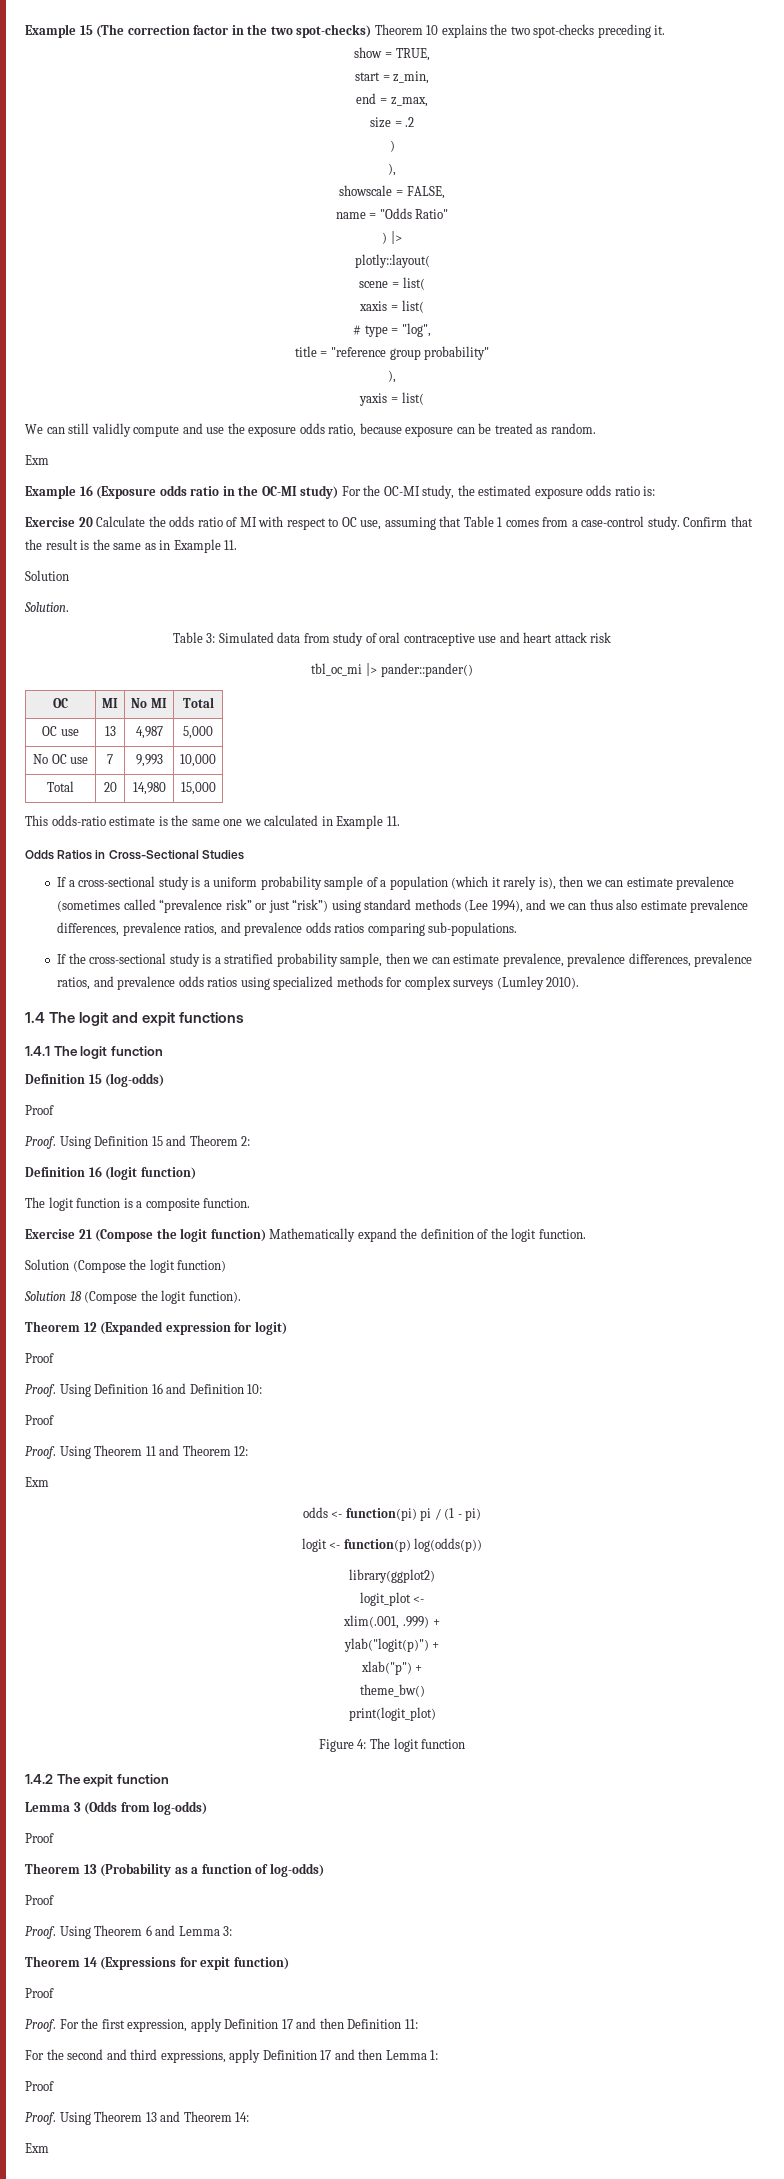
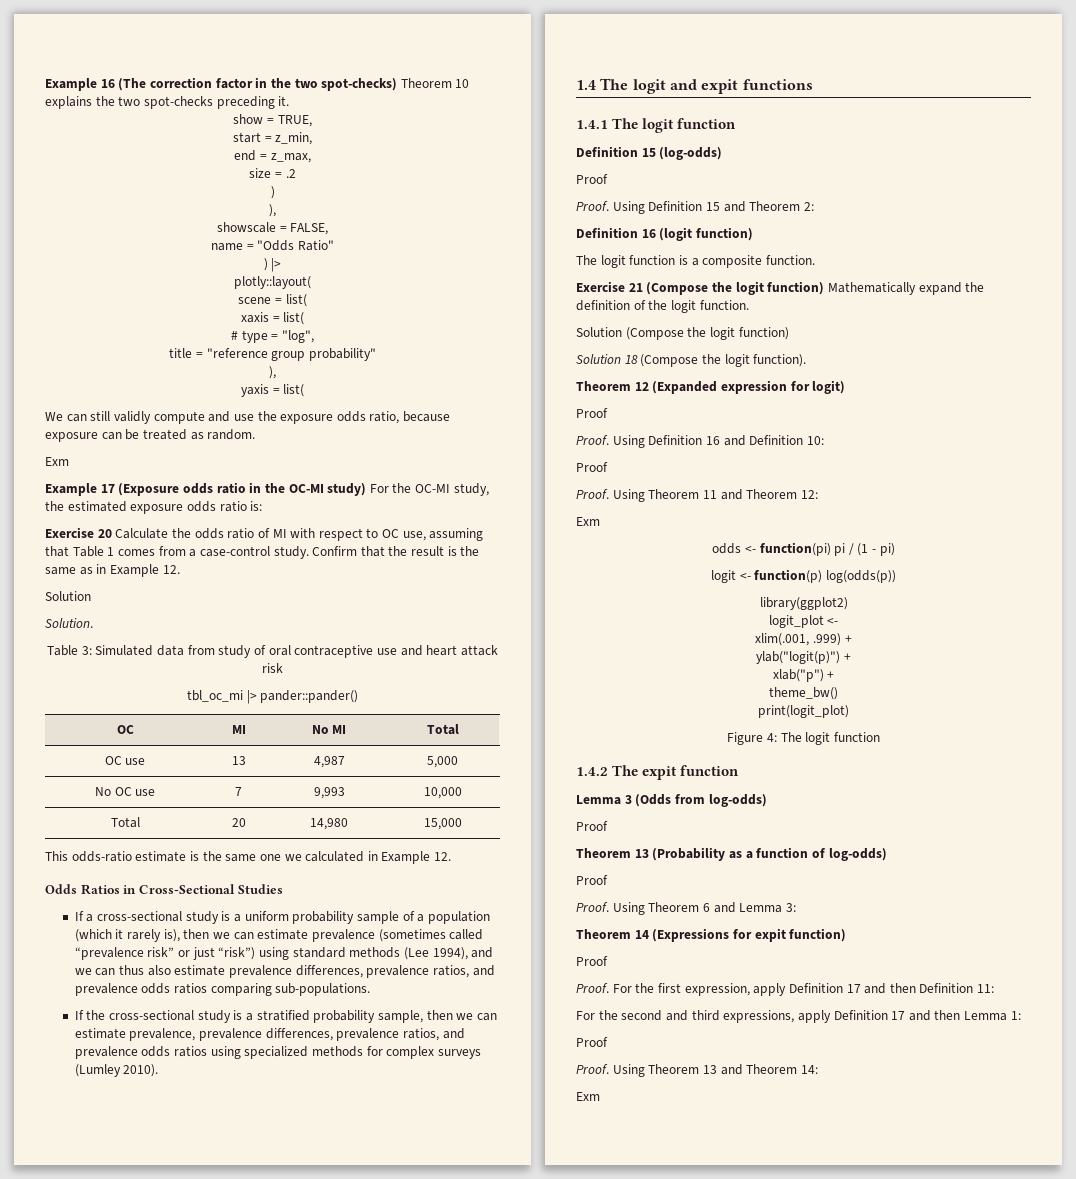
- Example 15 (The correction factor in the two spot-checks) Theorem 10 explains the two spot-checks preceding it.
+ Example 16 (The correction factor in the two spot-checks) Theorem 10 explains the two spot-checks preceding it.
- Example 16 (Exposure odds ratio in the OC-MI study) For the OC-MI study, the estimated exposure odds ratio is:
+ Example 17 (Exposure odds ratio in the OC-MI study) For the OC-MI study, the estimated exposure odds ratio is:
- Confirm that the result is the same as in Example 11.
+ Confirm that the result is the same as in Example 12.
- This odds-ratio estimate is the same one we calculated in Example 11.
+ This odds-ratio estimate is the same one we calculated in Example 12.

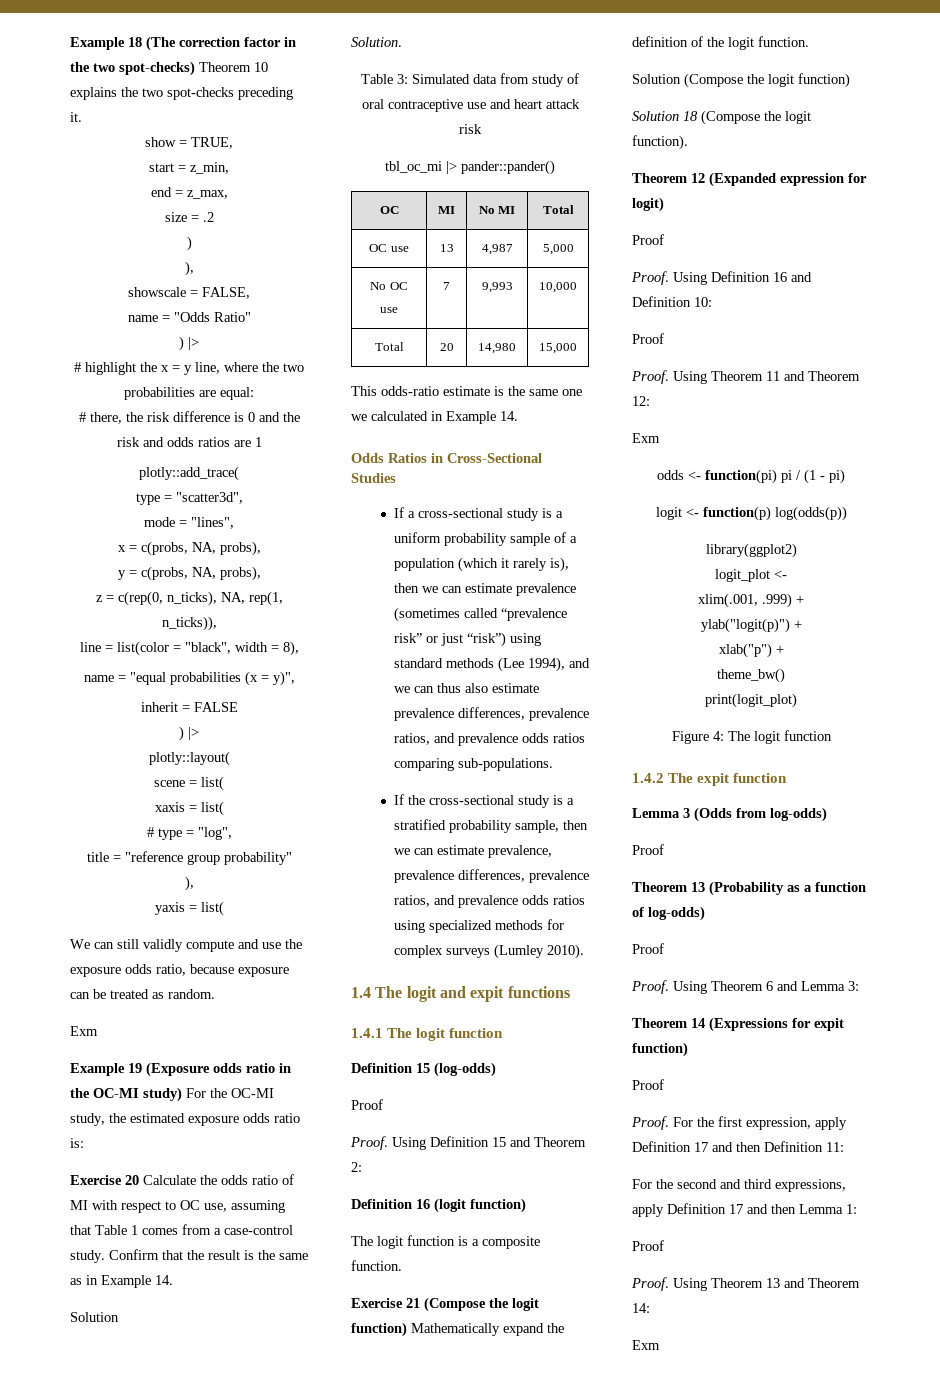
- Example 16 (The correction factor in the two spot-checks) Theorem 10 explains the two spot-checks preceding it.
+ Example 18 (The correction factor in the two spot-checks) Theorem 10 explains the two spot-checks preceding it.
+ # highlight the x = y line, where the two probabilities are equal:
+ # there, the risk difference is 0 and the risk and odds ratios are 1
+ plotly::add_trace(
+ type = "scatter3d",
+ mode = "lines",
+ x = c(probs, NA, probs),
+ y = c(probs, NA, probs),
+ z = c(rep(0, n_ticks), NA, rep(1, n_ticks)),
+ line = list(color = "black", width = 8),
+ name = "equal probabilities (x = y)",
+ inherit = FALSE
+ ) |>
- Example 17 (Exposure odds ratio in the OC-MI study) For the OC-MI study, the estimated exposure odds ratio is:
+ Example 19 (Exposure odds ratio in the OC-MI study) For the OC-MI study, the estimated exposure odds ratio is:
- Confirm that the result is the same as in Example 12.
+ Confirm that the result is the same as in Example 14.
- This odds-ratio estimate is the same one we calculated in Example 12.
+ This odds-ratio estimate is the same one we calculated in Example 14.

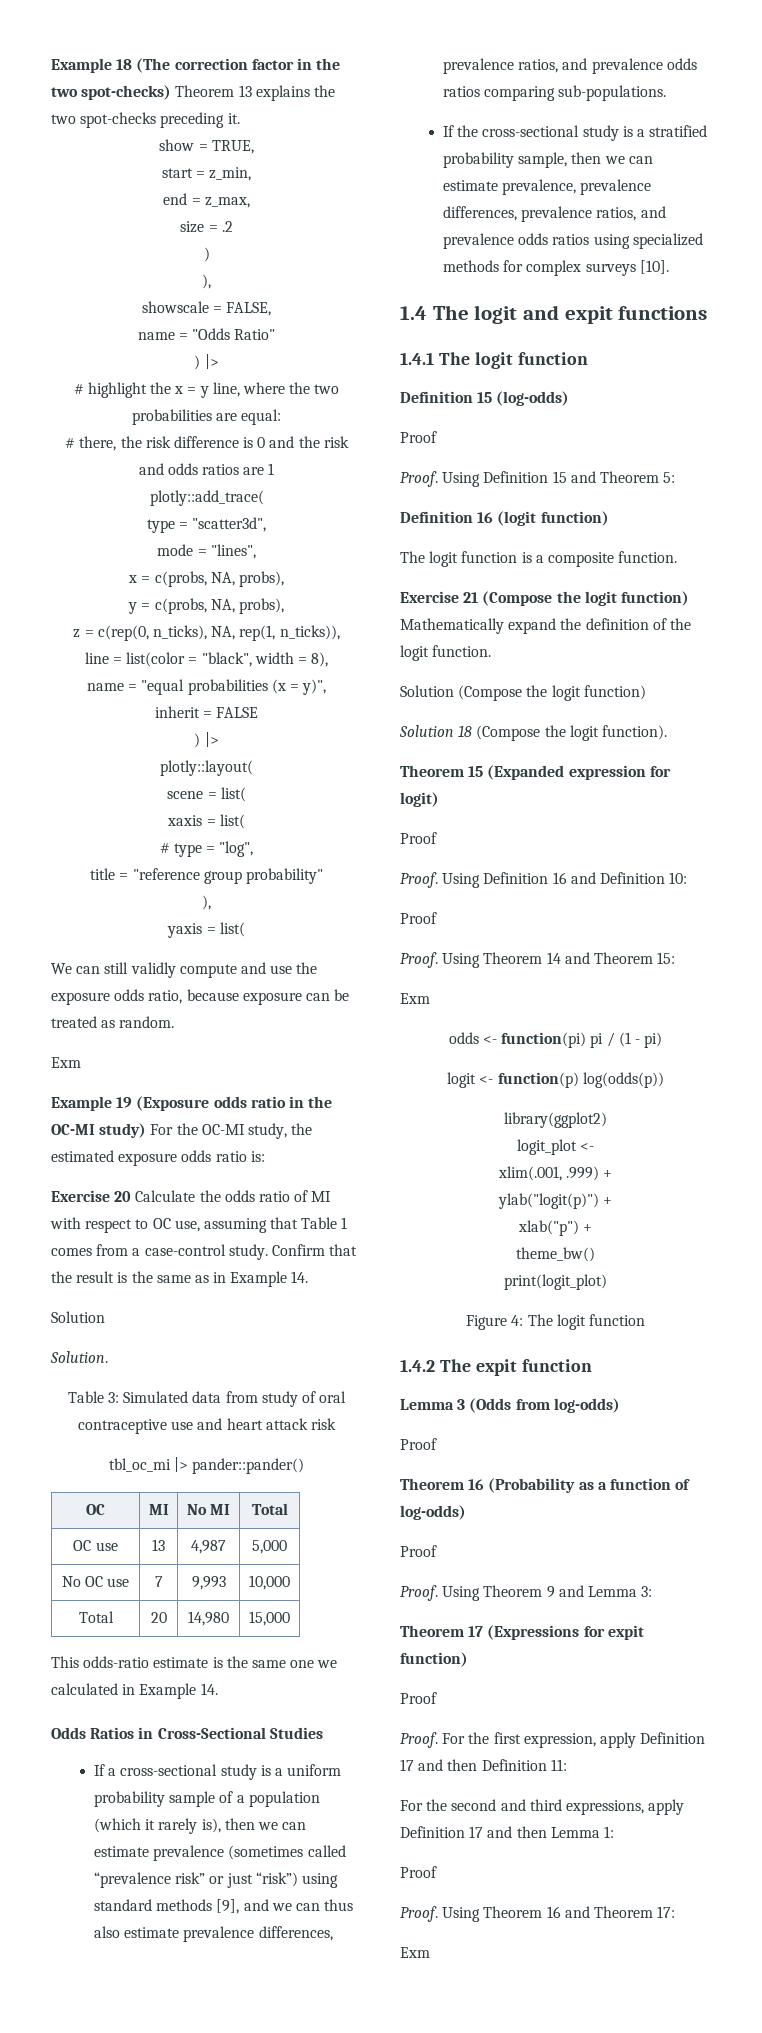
- Example 18 (The correction factor in the two spot-checks) Theorem 10 explains the two spot-checks preceding it.
+ Example 18 (The correction factor in the two spot-checks) Theorem 13 explains the two spot-checks preceding it.
- If a cross-sectional study is a uniform probability sample of a population (which it rarely is), then we can estimate prevalence (sometimes called “prevalence risk” or just “risk”) using standard methods (Lee 1994), and we can thus also estimate prevalence differences, prevalence ratios, and prevalence odds ratios comparing sub-populations.
+ If a cross-sectional study is a uniform probability sample of a population (which it rarely is), then we can estimate prevalence (sometimes called “prevalence risk” or just “risk”) using standard methods [9], and we can thus also estimate prevalence differences, prevalence ratios, and prevalence odds ratios comparing sub-populations.
- If the cross-sectional study is a stratified probability sample, then we can estimate prevalence, prevalence differences, prevalence ratios, and prevalence odds ratios using specialized methods for complex surveys (Lumley 2010).
+ If the cross-sectional study is a stratified probability sample, then we can estimate prevalence, prevalence differences, prevalence ratios, and prevalence odds ratios using specialized methods for complex surveys [10].
- Using Definition 15 and Theorem 2:
+ Using Definition 15 and Theorem 5:
- Theorem 12 (Expanded expression for logit)
+ Theorem 15 (Expanded expression for logit)
- Using Theorem 11 and Theorem 12:
+ Using Theorem 14 and Theorem 15:
- Theorem 13 (Probability as a function of log-odds)
+ Theorem 16 (Probability as a function of log-odds)
- Using Theorem 6 and Lemma 3:
+ Using Theorem 9 and Lemma 3:
- Theorem 14 (Expressions for expit function)
+ Theorem 17 (Expressions for expit function)
- Using Theorem 13 and Theorem 14:
+ Using Theorem 16 and Theorem 17:

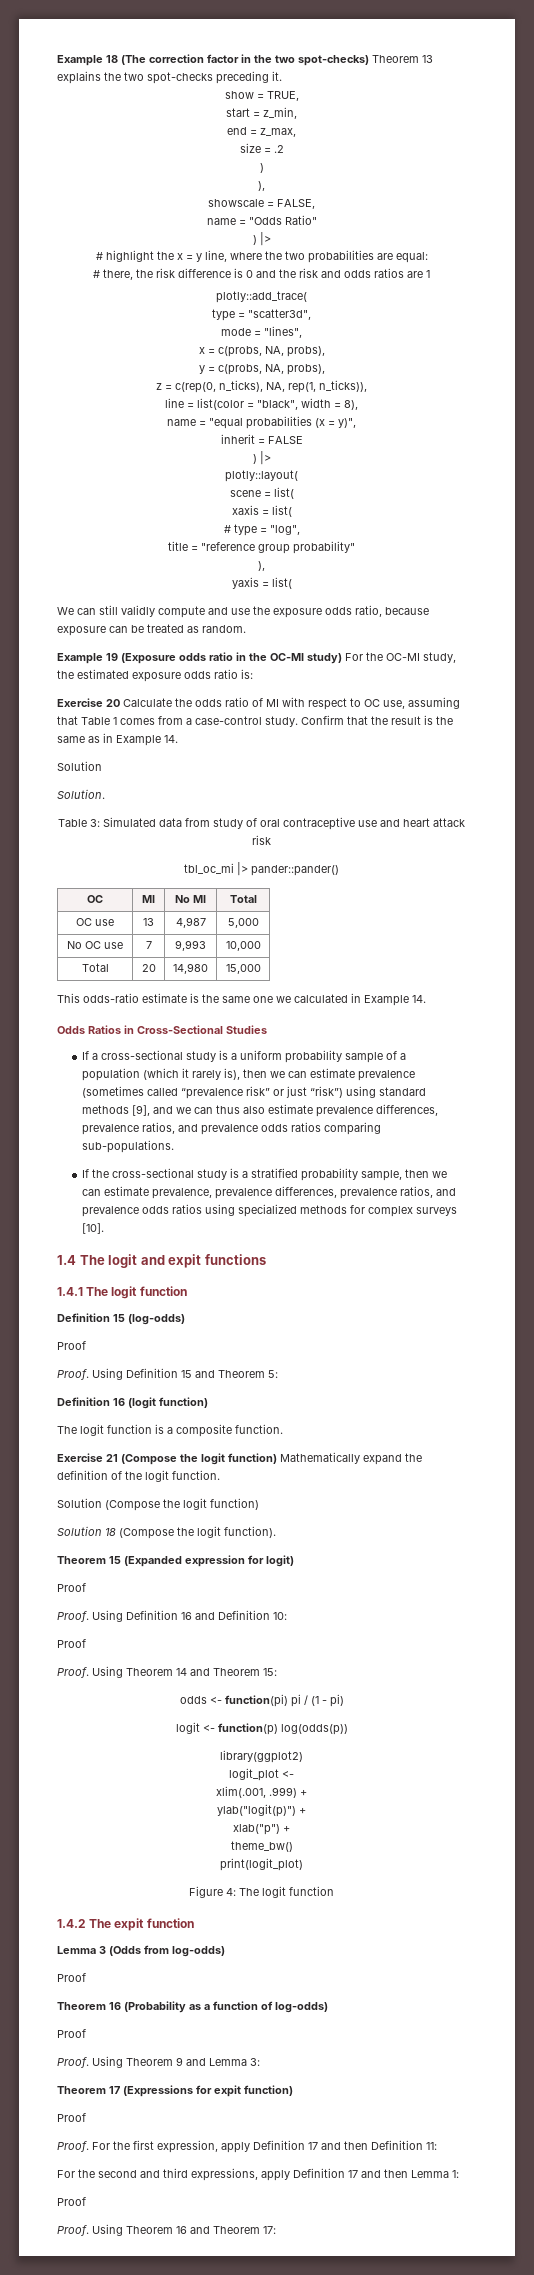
  We can still validly compute and use the exposure odds ratio, because exposure can be treated as random.
- Exm
  Using Theorem 14 and Theorem 15:
- Exm
  Using Theorem 16 and Theorem 17:
- Exm

